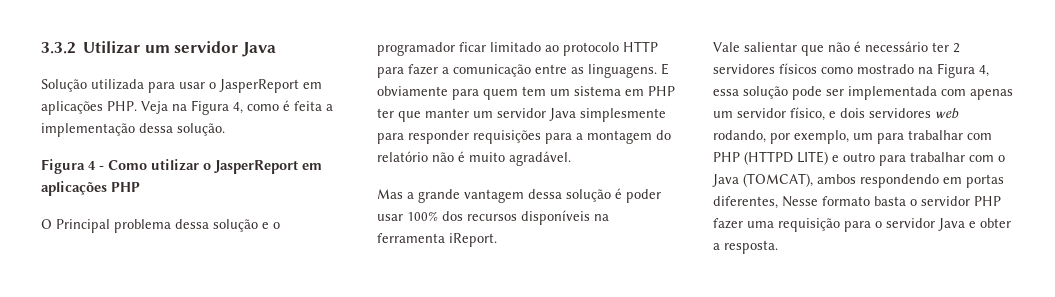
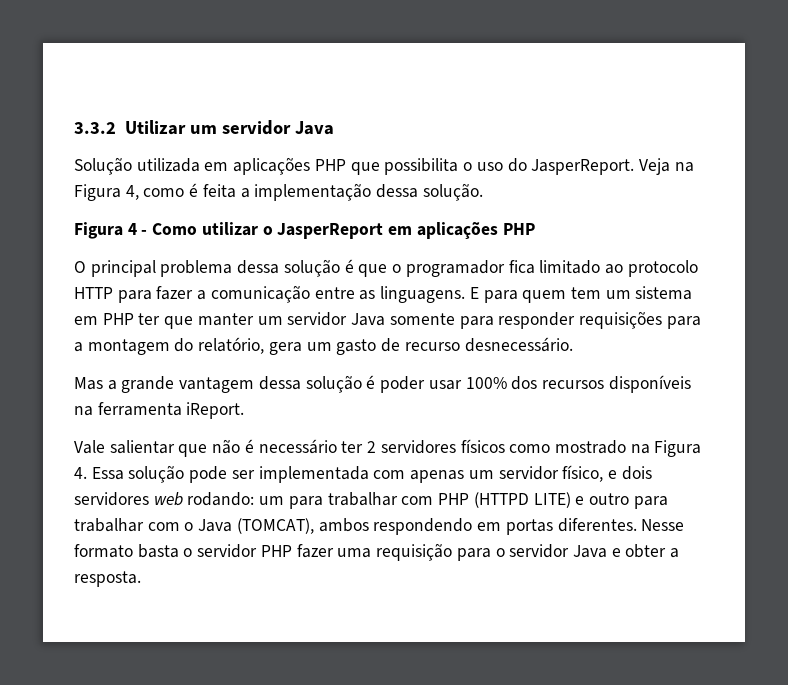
- Solução utilizada para usar o JasperReport em aplicações PHP. Veja na Figura 4, como é feita a implementação dessa solução.
+ Solução utilizada em aplicações PHP que possibilita o uso do JasperReport. Veja na Figura 4, como é feita a implementação dessa solução.
- O Principal problema dessa solução e o programador ficar limitado ao protocolo HTTP para fazer a comunicação entre as linguagens.
+ O principal problema dessa solução é que o programador fica limitado ao protocolo HTTP para fazer a comunicação entre as linguagens.
- E obviamente para quem tem um sistema em PHP ter que manter um servidor Java simplesmente para responder requisições para a montagem do relatório não é muito agradável.
+ E para quem tem um sistema em PHP ter que manter um servidor Java somente para responder requisições para a montagem do relatório, gera um gasto de recurso desnecessário.
- Vale salientar que não é necessário ter 2 servidores físicos como mostrado na Figura 4, essa solução pode ser implementada com apenas um servidor físico, e dois servidores web rodando, por exemplo, um para trabalhar com PHP (HTTPD LITE) e outro para trabalhar com o Java (TOMCAT), ambos respondendo em portas diferentes, Nesse formato basta o servidor PHP fazer uma requisição para o servidor Java e obter a resposta.
+ Vale salientar que não é necessário ter 2 servidores físicos como mostrado na Figura 4. Essa solução pode ser implementada com apenas um servidor físico, e dois servidores web rodando: um para trabalhar com PHP (HTTPD LITE) e outro para trabalhar com o Java (TOMCAT), ambos respondendo em portas diferentes. Nesse formato basta o servidor PHP fazer uma requisição para o servidor Java e obter a resposta.

